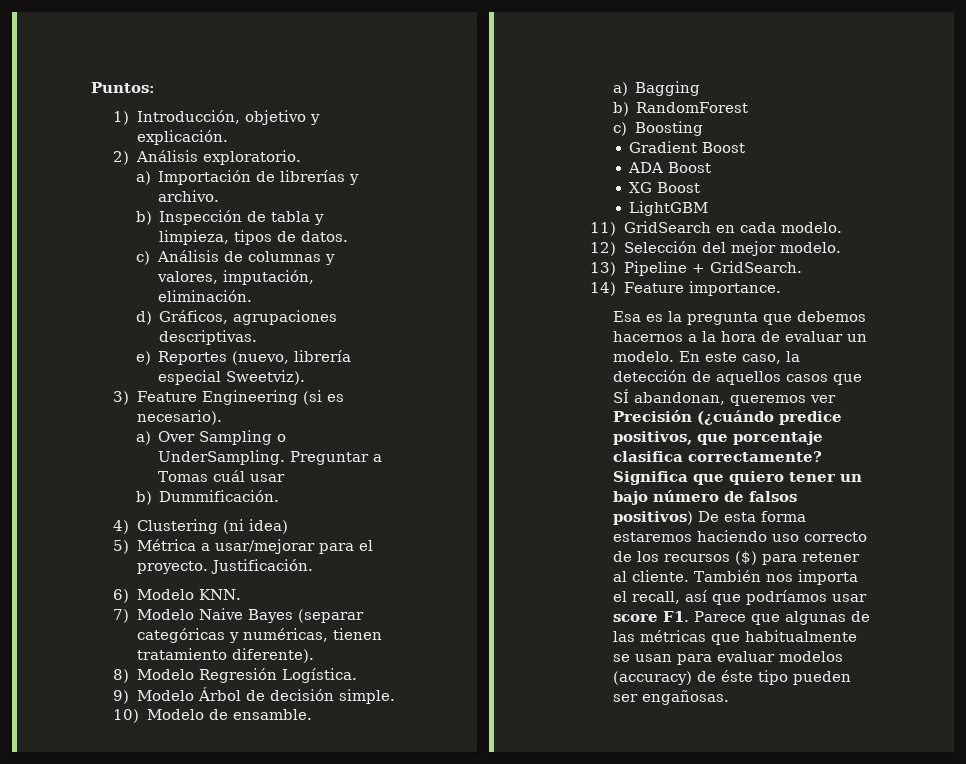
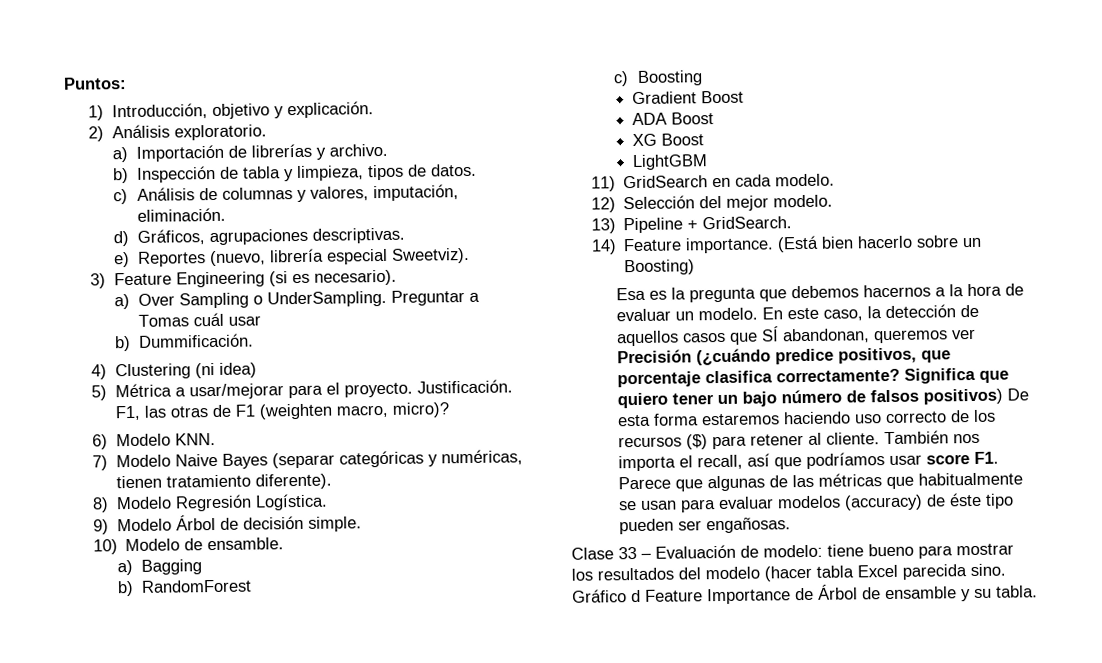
+ F1, las otras de F1 (weighten macro, micro)?
+ (Está bien hacerlo sobre un Boosting)
+ Clase 33 – Evaluación de modelo: tiene bueno para mostrar los resultados del modelo (hacer tabla Excel parecida sino. Gráfico d Feature Importance de Árbol de ensamble y su tabla.

